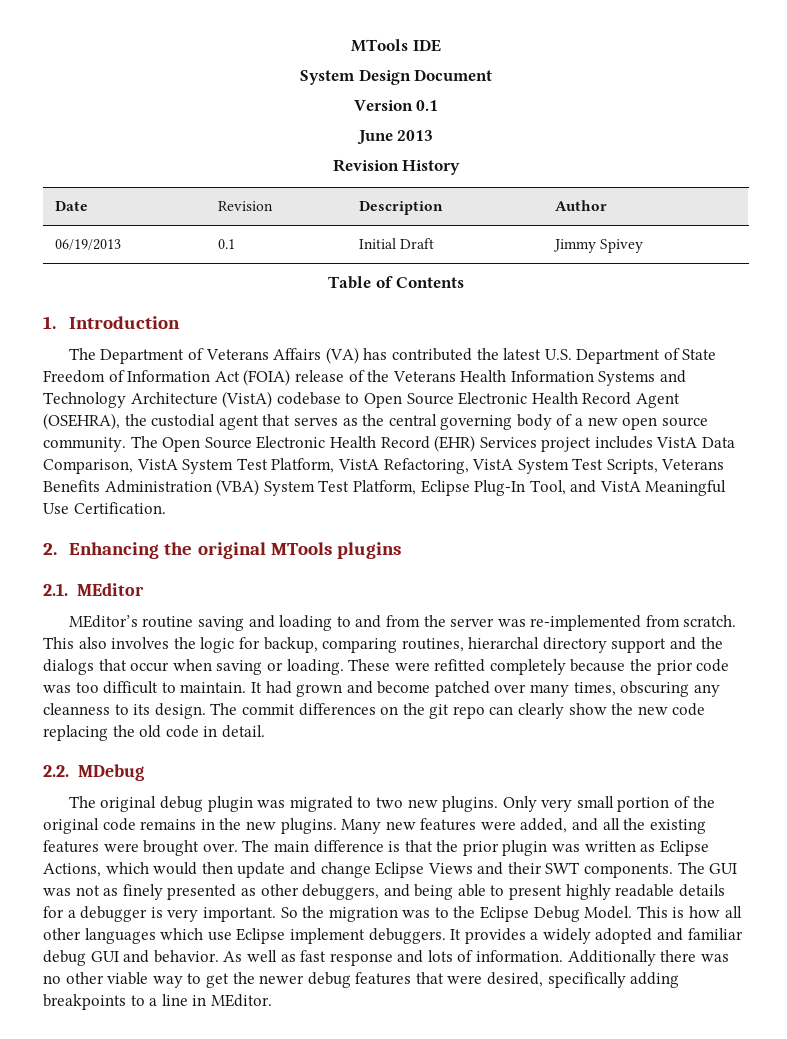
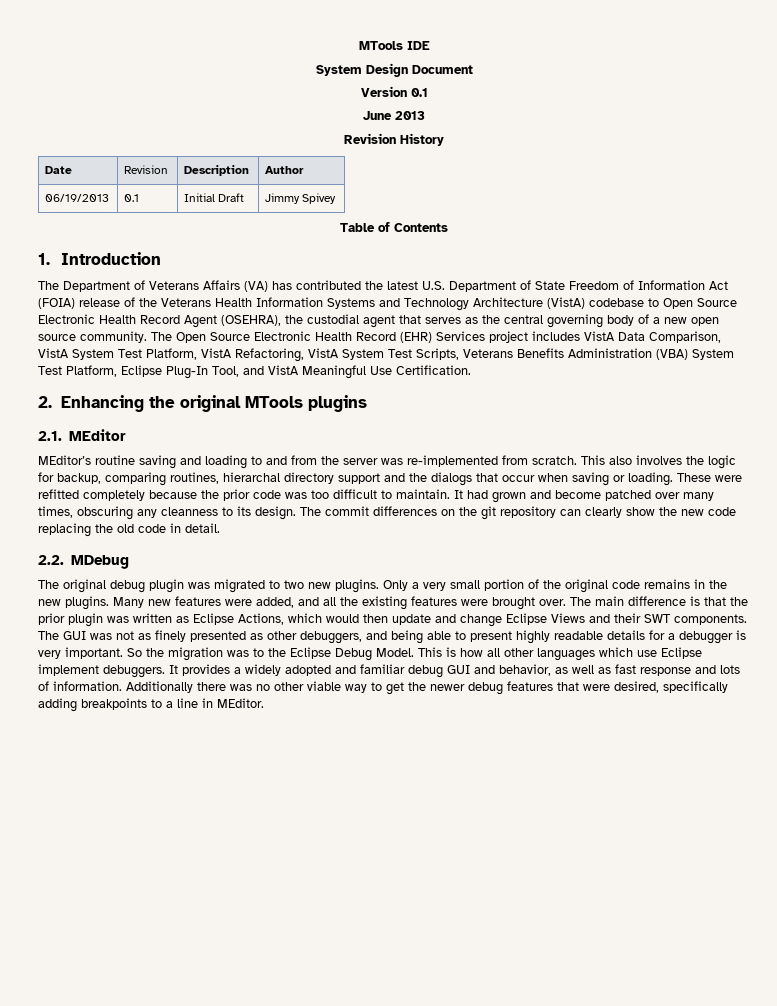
- The commit differences on the git repo can clearly show the new code replacing the old code in detail.
+ The commit differences on the git repository can clearly show the new code replacing the old code in detail.
- Only very small portion of the original code remains in the new plugins.
+ Only a very small portion of the original code remains in the new plugins.
- It provides a widely adopted and familiar debug GUI and behavior. As well as fast response and lots of information.
+ It provides a widely adopted and familiar debug GUI and behavior, as well as fast response and lots of information.

